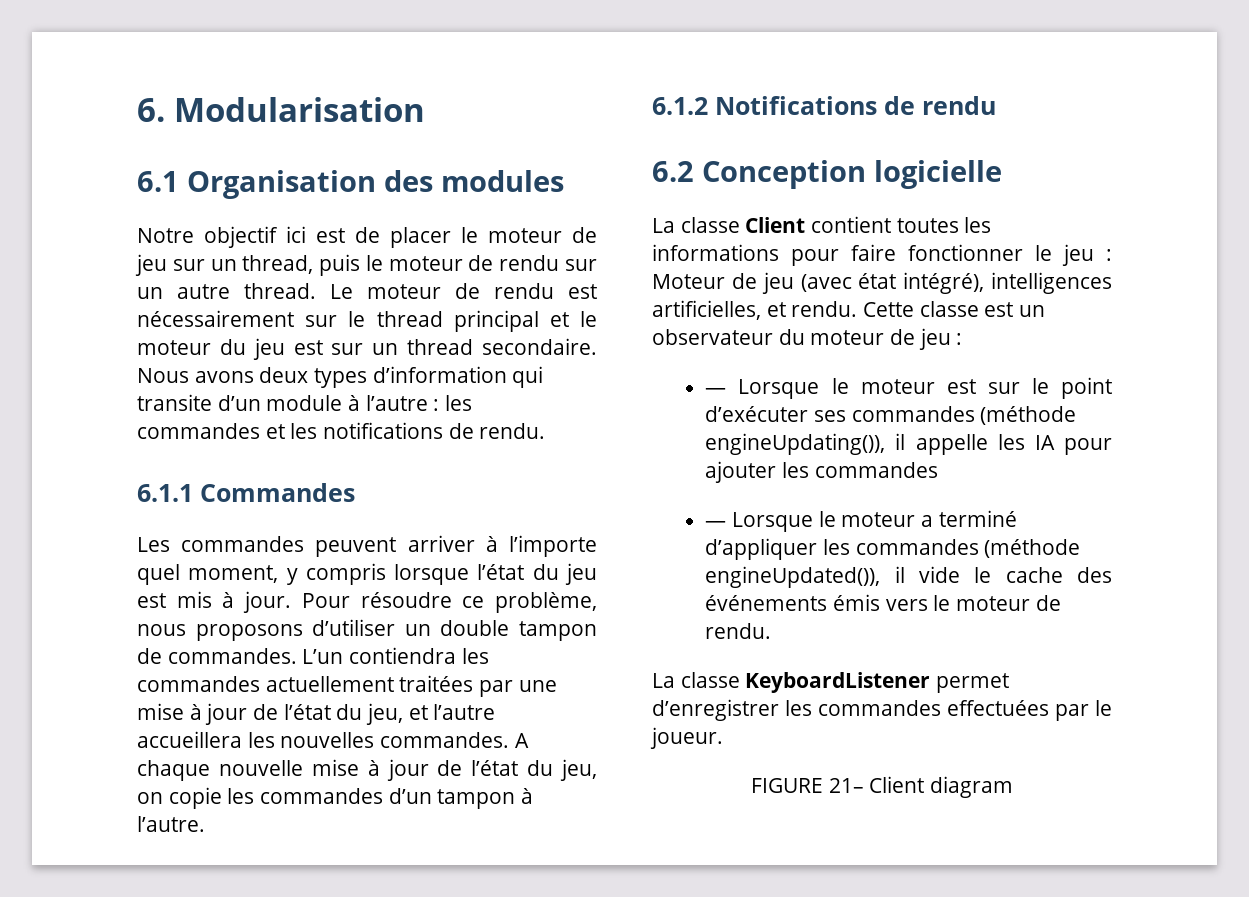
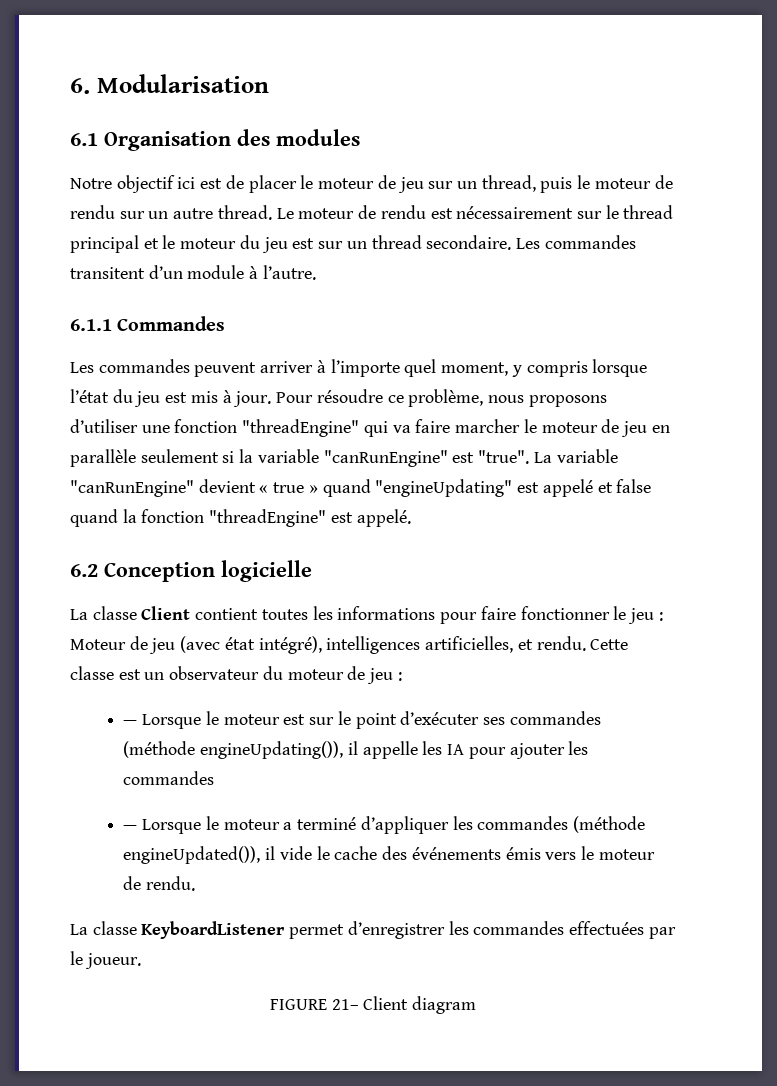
- Nous avons deux types d’information qui transite d’un module à l’autre : les commandes et les notifications de rendu.
+ Les commandes transitent d’un module à l’autre.
- Pour résoudre ce problème, nous proposons d’utiliser un double tampon de commandes. L’un contiendra les commandes actuellement traitées par une mise à jour de l’état du jeu, et l’autre accueillera les nouvelles commandes. A chaque nouvelle mise à jour de l’état du jeu, on copie les commandes d’un tampon à l’autre.
- 6.1.2 Notifications de rendu
+ Pour résoudre ce problème, nous proposons d’utiliser une fonction "threadEngine" qui va faire marcher le moteur de jeu en parallèle seulement si la variable "canRunEngine" est "true". La variable "canRunEngine" devient « true » quand "engineUpdating" est appelé et false quand la fonction "threadEngine" est appelé.

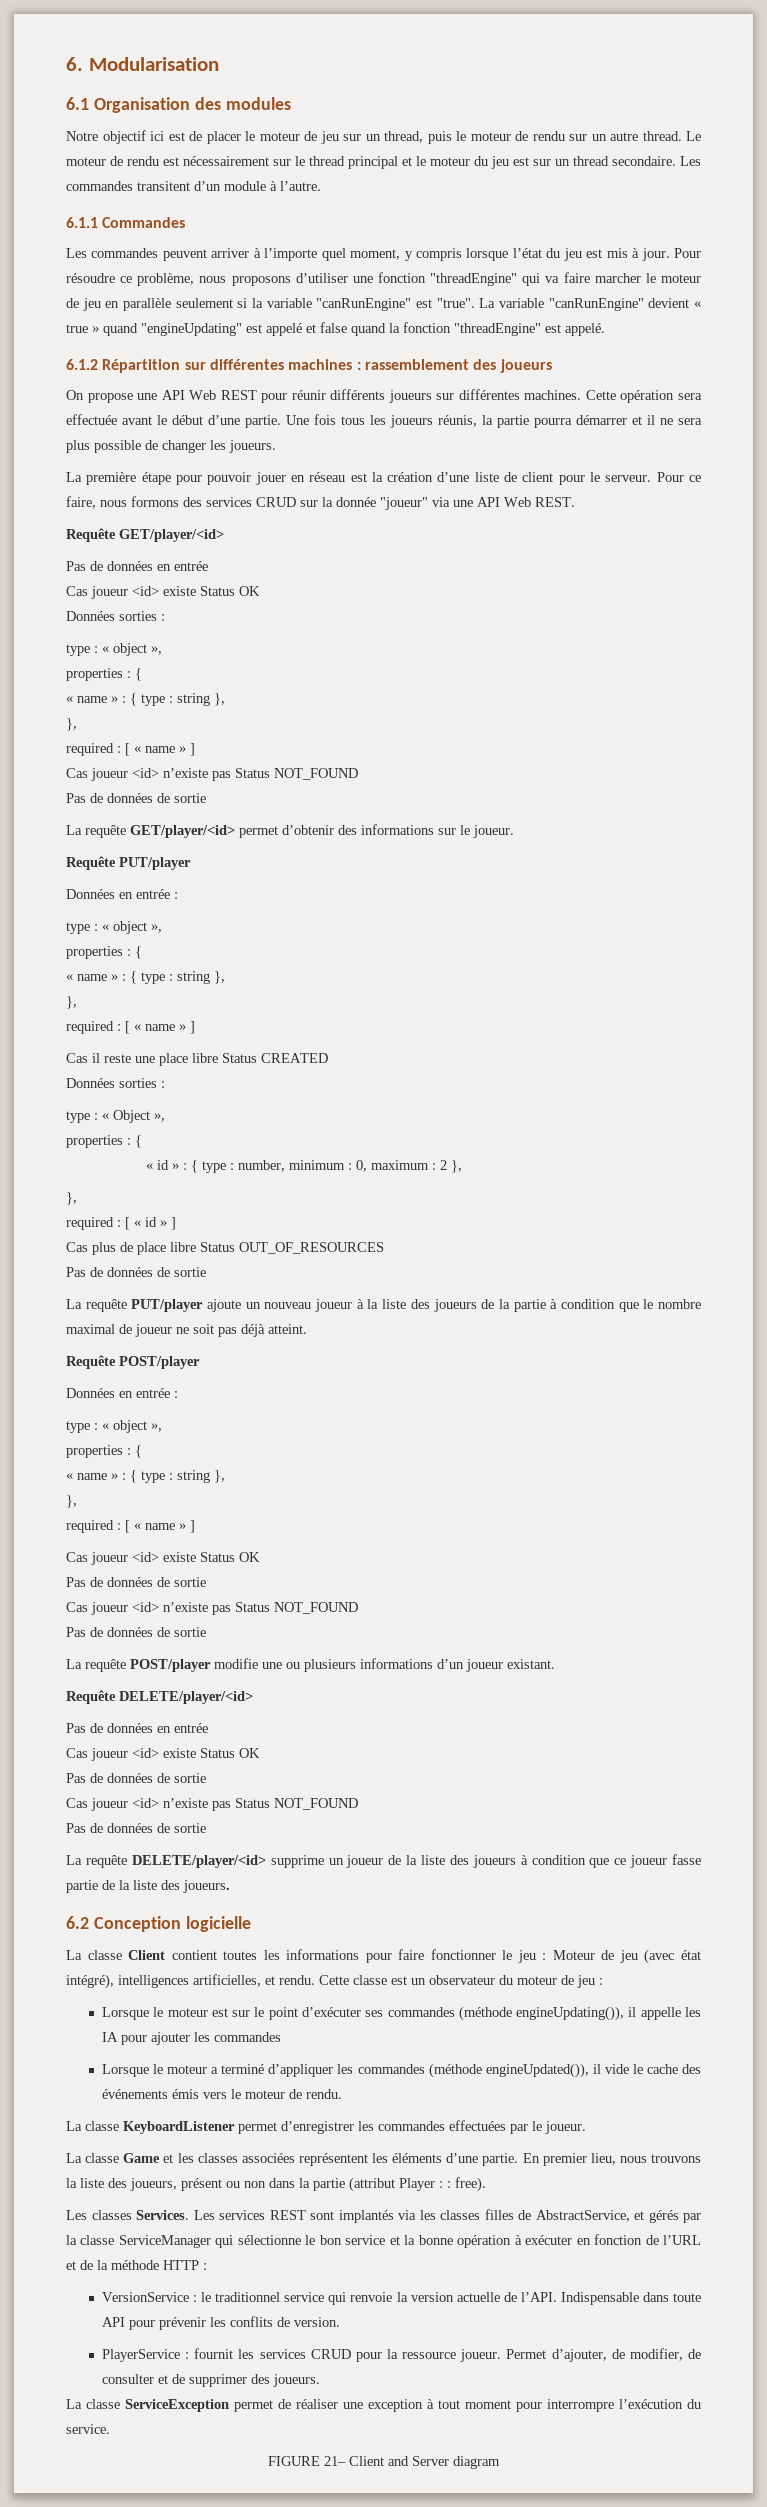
+ 6.1.2 Répartition sur différentes machines : rassemblement des joueurs
+ On propose une API Web REST pour réunir différents joueurs sur différentes machines. Cette opération sera effectuée avant le début d’une partie. Une fois tous les joueurs réunis, la partie pourra démarrer et il ne sera plus possible de changer les joueurs.
+ La première étape pour pouvoir jouer en réseau est la création d’une liste de client pour le serveur. Pour ce faire, nous formons des services CRUD sur la donnée "joueur" via une API Web REST.
+ Requête GET/player/<id>
+ Pas de données en entrée
+ Cas joueur <id> existe Status OK
+ Données sorties :
+ type : « object »,
+ properties : {
+ « name » : { type : string },
+ },
+ required : [ « name » ]
+ Cas joueur <id> n’existe pas Status NOT_FOUND
+ Pas de données de sortie
+ La requête GET/player/<id> permet d’obtenir des informations sur le joueur.
+ Requête PUT/player
+ Données en entrée :
+ type : « object »,
+ properties : {
+ « name » : { type : string },
+ },
+ required : [ « name » ]
+ Cas il reste une place libre Status CREATED
+ Données sorties :
+ type : « Object »,
+ properties : {
+ « id » : { type : number, minimum : 0, maximum : 2 },
+ },
+ required : [ « id » ]
+ Cas plus de place libre Status OUT_OF_RESOURCES
+ Pas de données de sortie
+ La requête PUT/player ajoute un nouveau joueur à la liste des joueurs de la partie à condition que le nombre maximal de joueur ne soit pas déjà atteint.
+ Requête POST/player
+ Données en entrée :
+ type : « object »,
+ properties : {
+ « name » : { type : string },
+ },
+ required : [ « name » ]
+ Cas joueur <id> existe Status OK
+ Pas de données de sortie
+ Cas joueur <id> n’existe pas Status NOT_FOUND
+ Pas de données de sortie
+ La requête POST/player modifie une ou plusieurs informations d’un joueur existant.
+ Requête DELETE/player/<id>
+ Pas de données en entrée
+ Cas joueur <id> existe Status OK
+ Pas de données de sortie
+ Cas joueur <id> n’existe pas Status NOT_FOUND
+ Pas de données de sortie
+ La requête DELETE/player/<id> supprime un joueur de la liste des joueurs à condition que ce joueur fasse partie de la liste des joueurs.
- — Lorsque le moteur est sur le point d’exécuter ses commandes (méthode engineUpdating()), il appelle les IA pour ajouter les commandes
+ Lorsque le moteur est sur le point d’exécuter ses commandes (méthode engineUpdating()), il appelle les IA pour ajouter les commandes
- — Lorsque le moteur a terminé d’appliquer les commandes (méthode engineUpdated()), il vide le cache des événements émis vers le moteur de rendu.
+ Lorsque le moteur a terminé d’appliquer les commandes (méthode engineUpdated()), il vide le cache des événements émis vers le moteur de rendu.
+ La classe Game et les classes associées représentent les éléments d’une partie. En premier lieu, nous trouvons la liste des joueurs, présent ou non dans la partie (attribut Player : : free).
+ Les classes Services. Les services REST sont implantés via les classes filles de AbstractService, et gérés par la classe ServiceManager qui sélectionne le bon service et la bonne opération à exécuter en fonction de l’URL et de la méthode HTTP :
+ VersionService : le traditionnel service qui renvoie la version actuelle de l’API. Indispensable dans toute API pour prévenir les conflits de version.
+ PlayerService : fournit les services CRUD pour la ressource joueur. Permet d’ajouter, de modifier, de consulter et de supprimer des joueurs.
+ La classe ServiceException permet de réaliser une exception à tout moment pour interrompre l’exécution du service.
- FIGURE 21– Client diagram
+ FIGURE 21– Client and Server diagram

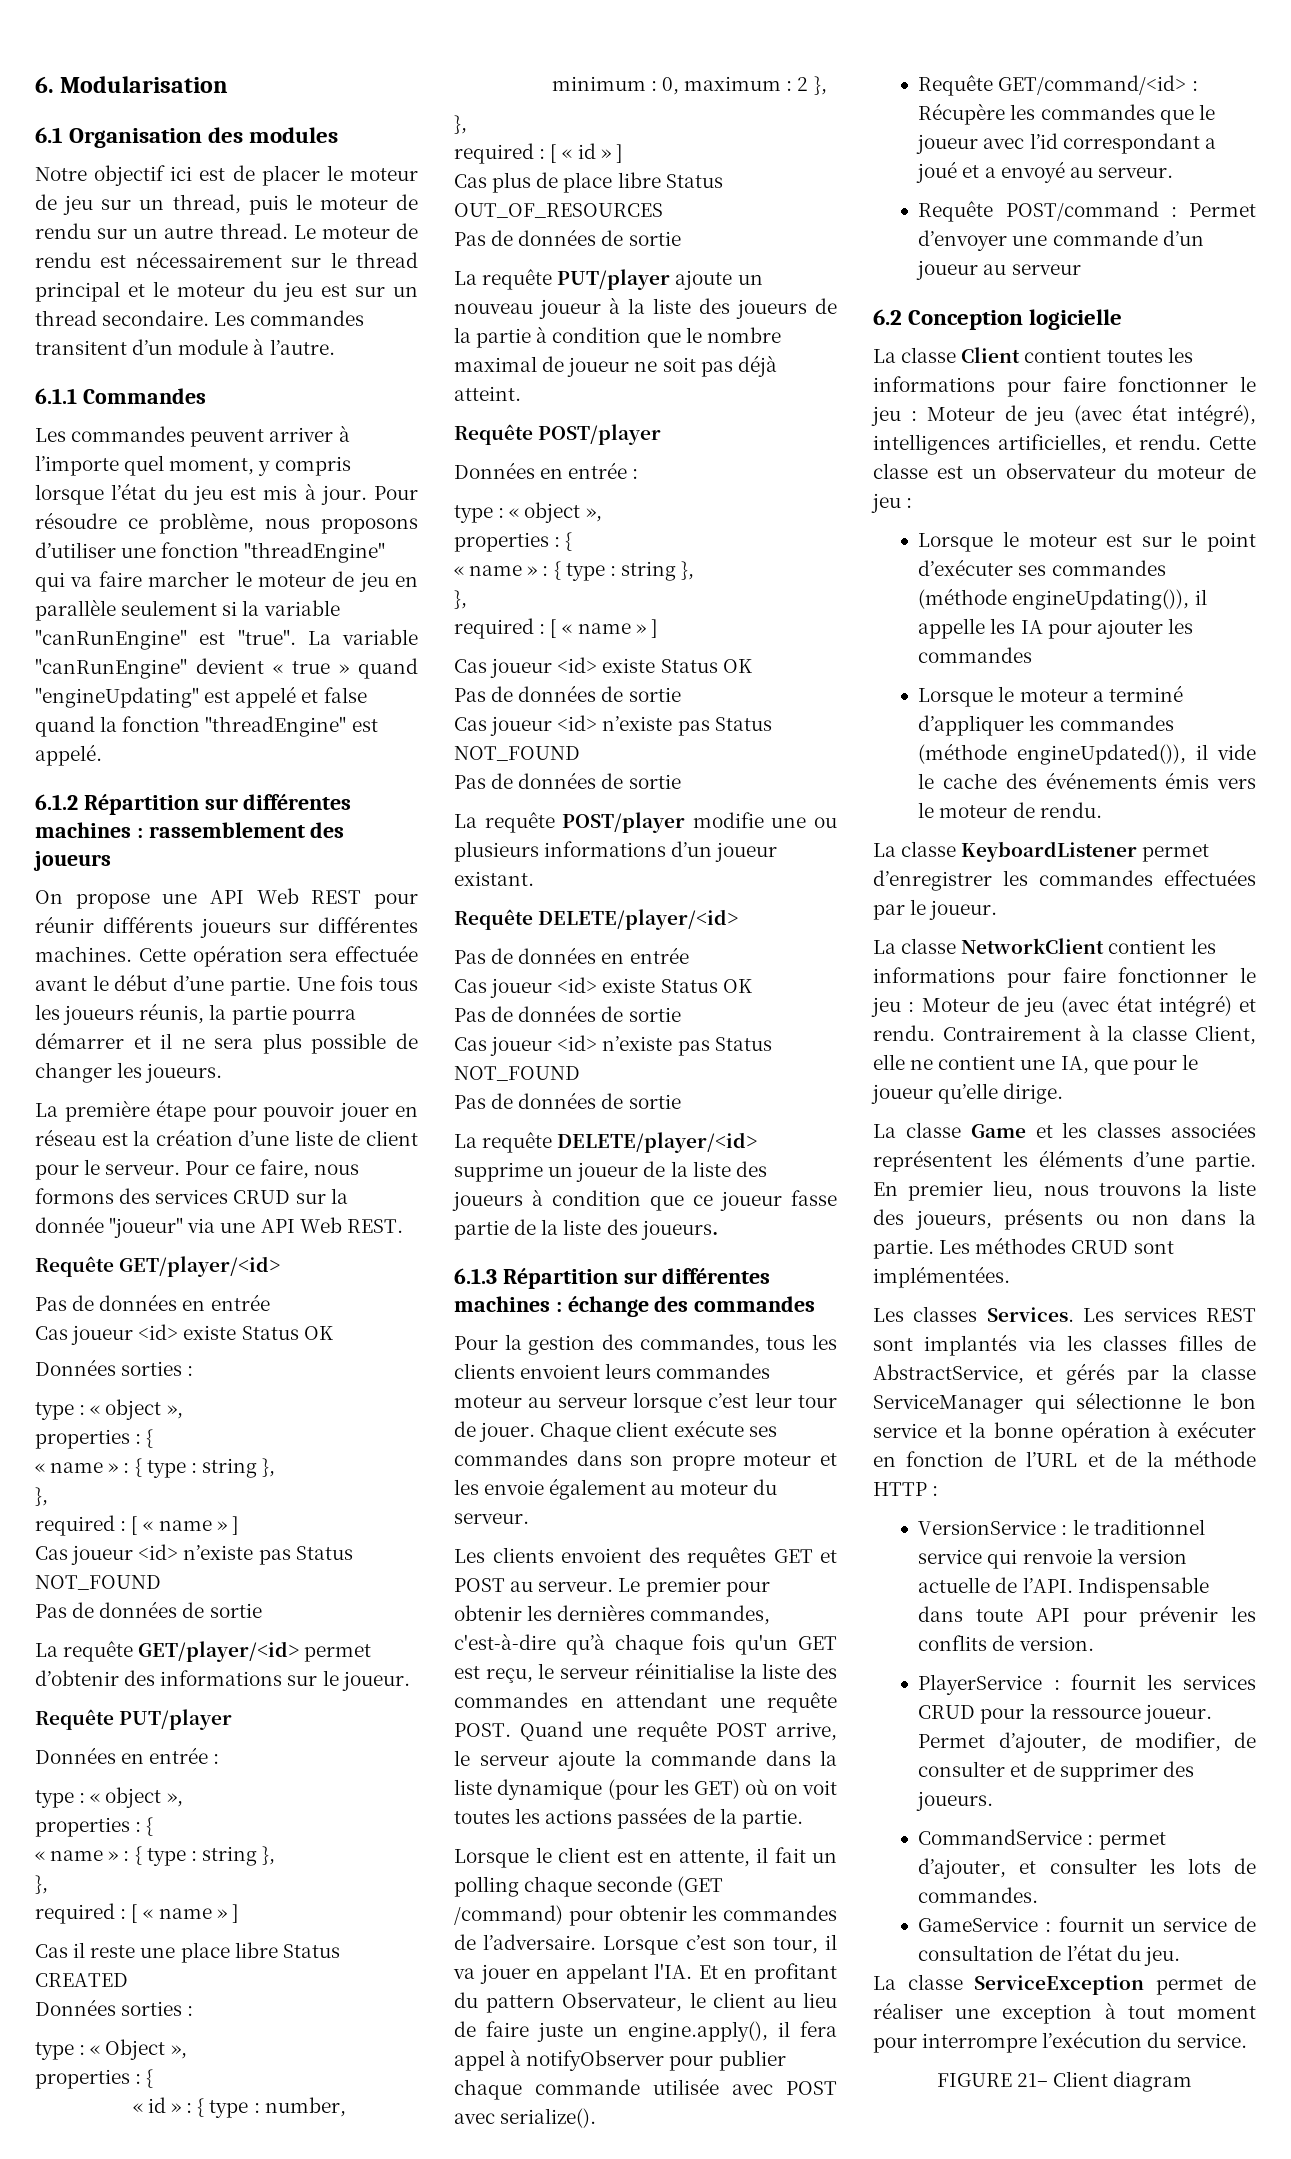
+ 6.1.3 Répartition sur différentes machines : échange des commandes
+ Pour la gestion des commandes, tous les clients envoient leurs commandes moteur au serveur lorsque c’est leur tour de jouer. Chaque client exécute ses commandes dans son propre moteur et les envoie également au moteur du serveur.
+ Les clients envoient des requêtes GET et POST au serveur. Le premier pour obtenir les dernières commandes, c'est-à-dire qu’à chaque fois qu'un GET est reçu, le serveur réinitialise la liste des commandes en attendant une requête POST. Quand une requête POST arrive, le serveur ajoute la commande dans la liste dynamique (pour les GET) où on voit toutes les actions passées de la partie.
+ Lorsque le client est en attente, il fait un polling chaque seconde (GET /command) pour obtenir les commandes de l’adversaire. Lorsque c’est son tour, il va jouer en appelant l'IA. Et en profitant du pattern Observateur, le client au lieu de faire juste un engine.apply(), il fera appel à notifyObserver pour publier chaque commande utilisée avec POST avec serialize().
+ Requête GET/command/<id> : Récupère les commandes que le joueur avec l’id correspondant a joué et a envoyé au serveur.
+ Requête POST/command : Permet d’envoyer une commande d’un joueur au serveur
+ La classe NetworkClient contient les informations pour faire fonctionner le jeu : Moteur de jeu (avec état intégré) et rendu. Contrairement à la classe Client, elle ne contient une IA, que pour le joueur qu’elle dirige.
- En premier lieu, nous trouvons la liste des joueurs, présent ou non dans la partie (attribut Player : : free).
+ En premier lieu, nous trouvons la liste des joueurs, présents ou non dans la partie. Les méthodes CRUD sont implémentées.
+ CommandService : permet d’ajouter, et consulter les lots de commandes.
+ GameService : fournit un service de consultation de l’état du jeu.
- FIGURE 21– Client and Server diagram
+ FIGURE 21– Client diagram

